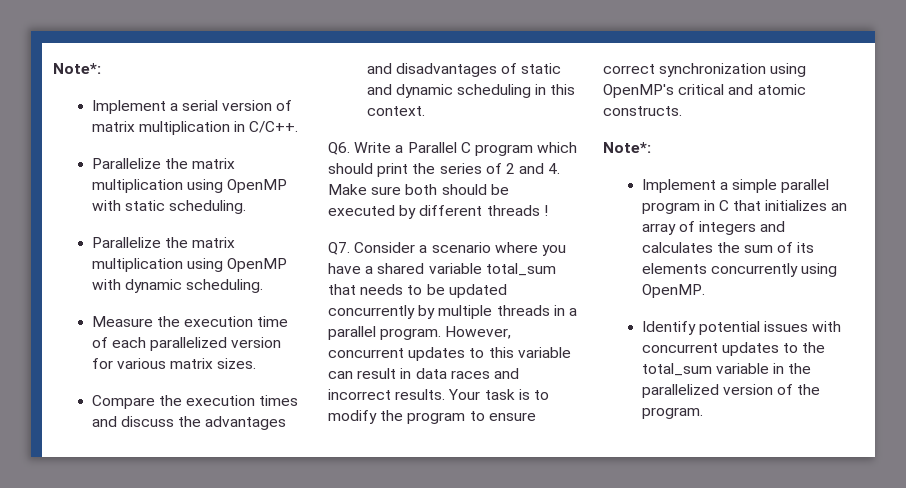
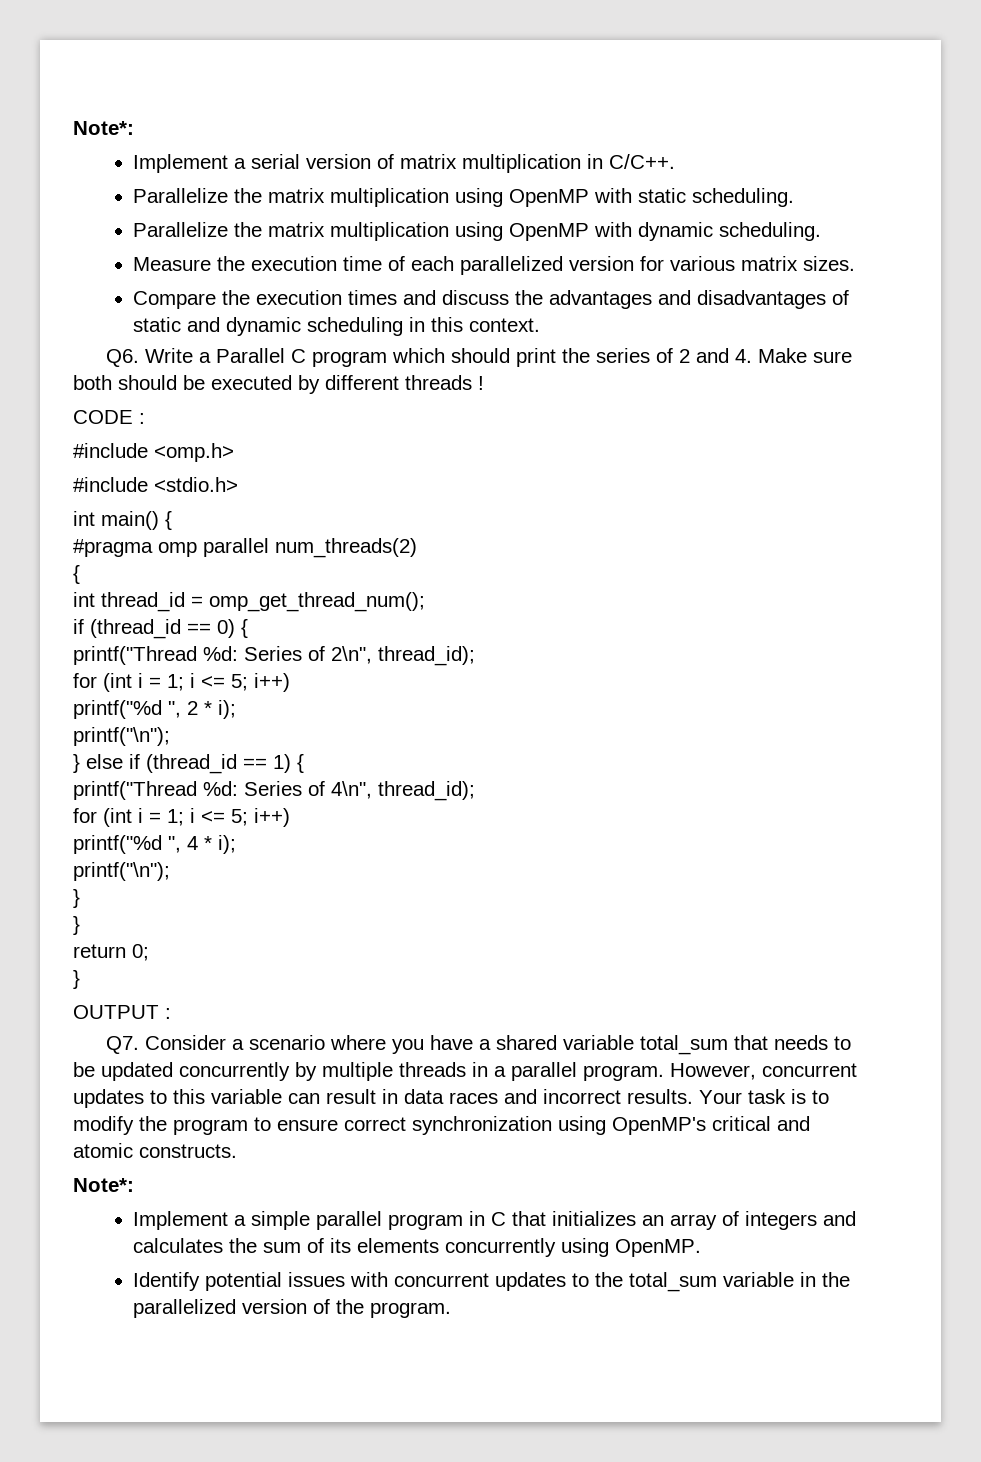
+ CODE :
+ #include <omp.h>
+ #include <stdio.h>
+ int main() {
+ #pragma omp parallel num_threads(2)
+ {
+ int thread_id = omp_get_thread_num();
+ if (thread_id == 0) {
+ printf("Thread %d: Series of 2\n", thread_id);
+ for (int i = 1; i <= 5; i++)
+ printf("%d ", 2 * i);
+ printf("\n");
+ } else if (thread_id == 1) {
+ printf("Thread %d: Series of 4\n", thread_id);
+ for (int i = 1; i <= 5; i++)
+ printf("%d ", 4 * i);
+ printf("\n");
+ }
+ }
+ return 0;
+ }
+ OUTPUT :

